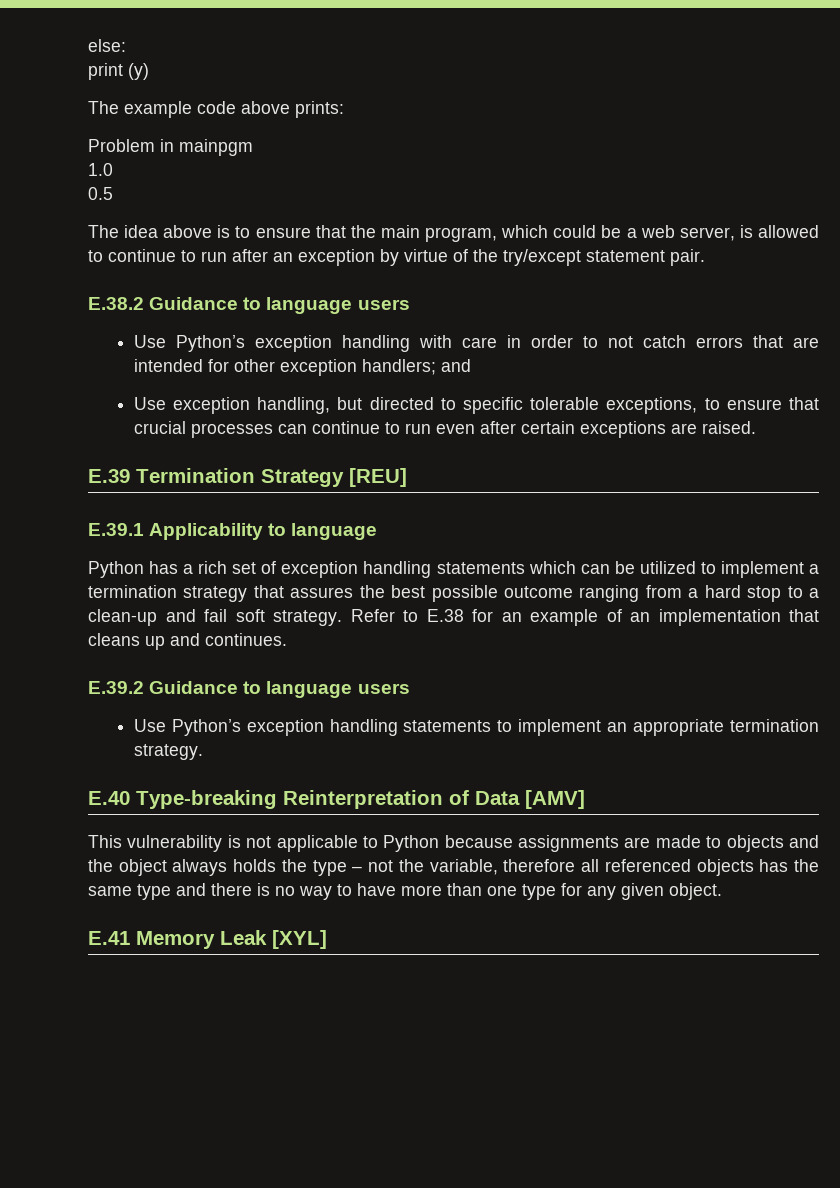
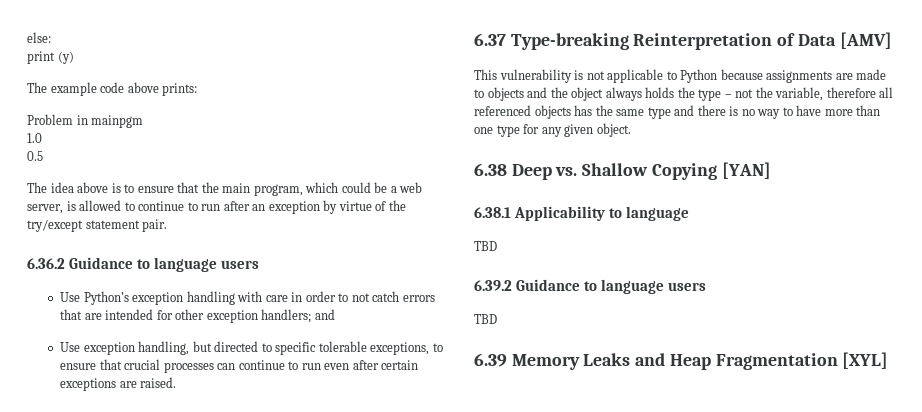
- E.38.2 Guidance to language users
+ 6.36.2 Guidance to language users
- E.39 Termination Strategy [REU]
- E.39.1 Applicability to language
- Python has a rich set of exception handling statements which can be utilized to implement a termination strategy that assures the best possible outcome ranging from a hard stop to a clean-up and fail soft strategy. Refer to E.38 for an example of an implementation that cleans up and continues.
- E.39.2 Guidance to language users
- Use Python’s exception handling statements to implement an appropriate termination strategy.
- E.40 Type-breaking Reinterpretation of Data [AMV]
+ 6.37 Type-breaking Reinterpretation of Data [AMV]
- E.41 Memory Leak [XYL]
+ 6.38 Deep vs. Shallow Copying [YAN]
+ 6.38.1 Applicability to language
+ TBD
+ 6.39.2 Guidance to language users
+ TBD
+ 6.39 Memory Leaks and Heap Fragmentation [XYL]

